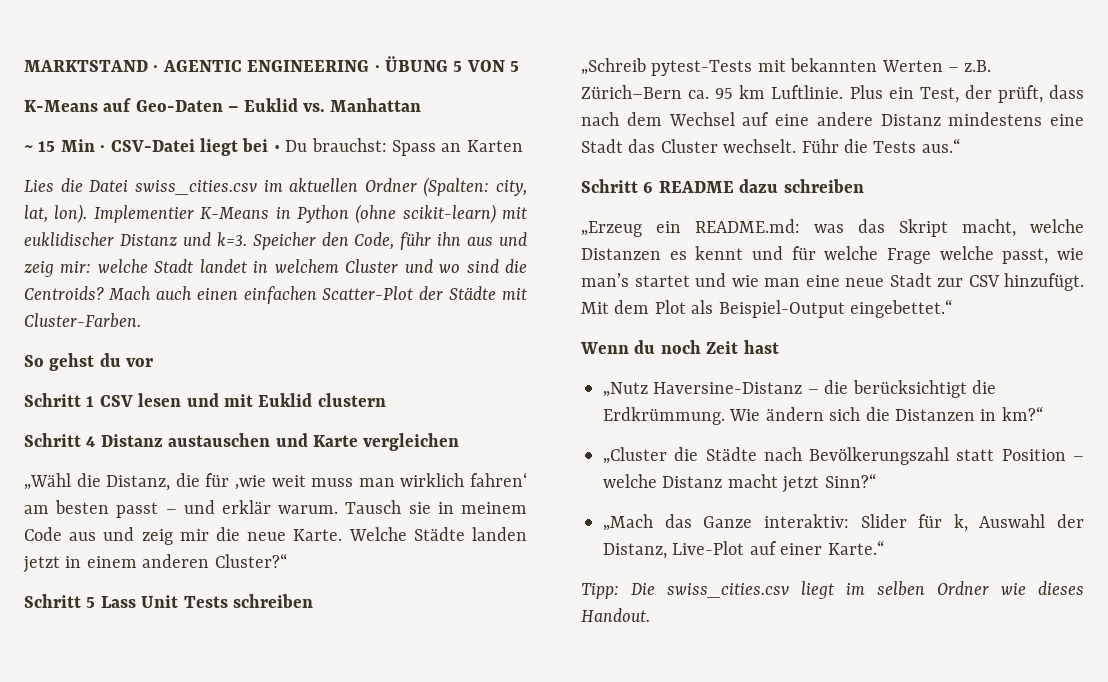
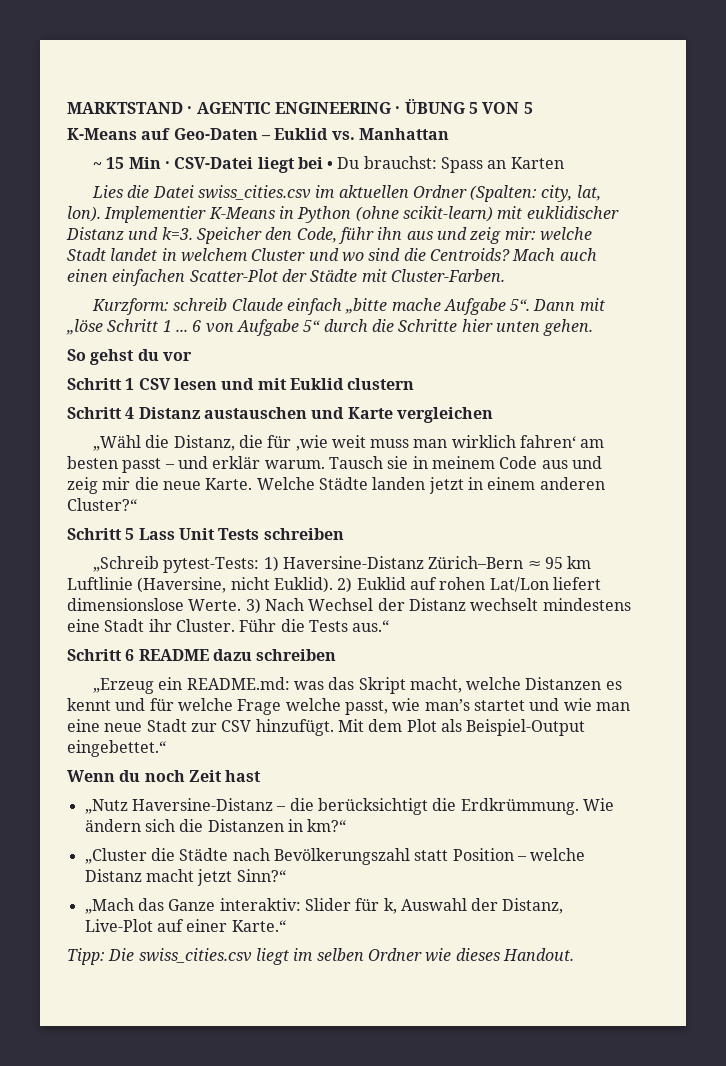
+ Kurzform: schreib Claude einfach „bitte mache Aufgabe 5“. Dann mit „löse Schritt 1 ... 6 von Aufgabe 5“ durch die Schritte hier unten gehen.
- „Schreib pytest-Tests mit bekannten Werten – z.B. Zürich–Bern ca. 95 km Luftlinie. Plus ein Test, der prüft, dass nach dem Wechsel auf eine andere Distanz mindestens eine Stadt das Cluster wechselt.
+ „Schreib pytest-Tests: 1) Haversine-Distanz Zürich–Bern ≈ 95 km Luftlinie (Haversine, nicht Euklid). 2) Euklid auf rohen Lat/Lon liefert dimensionslose Werte. 3) Nach Wechsel der Distanz wechselt mindestens eine Stadt ihr Cluster.

